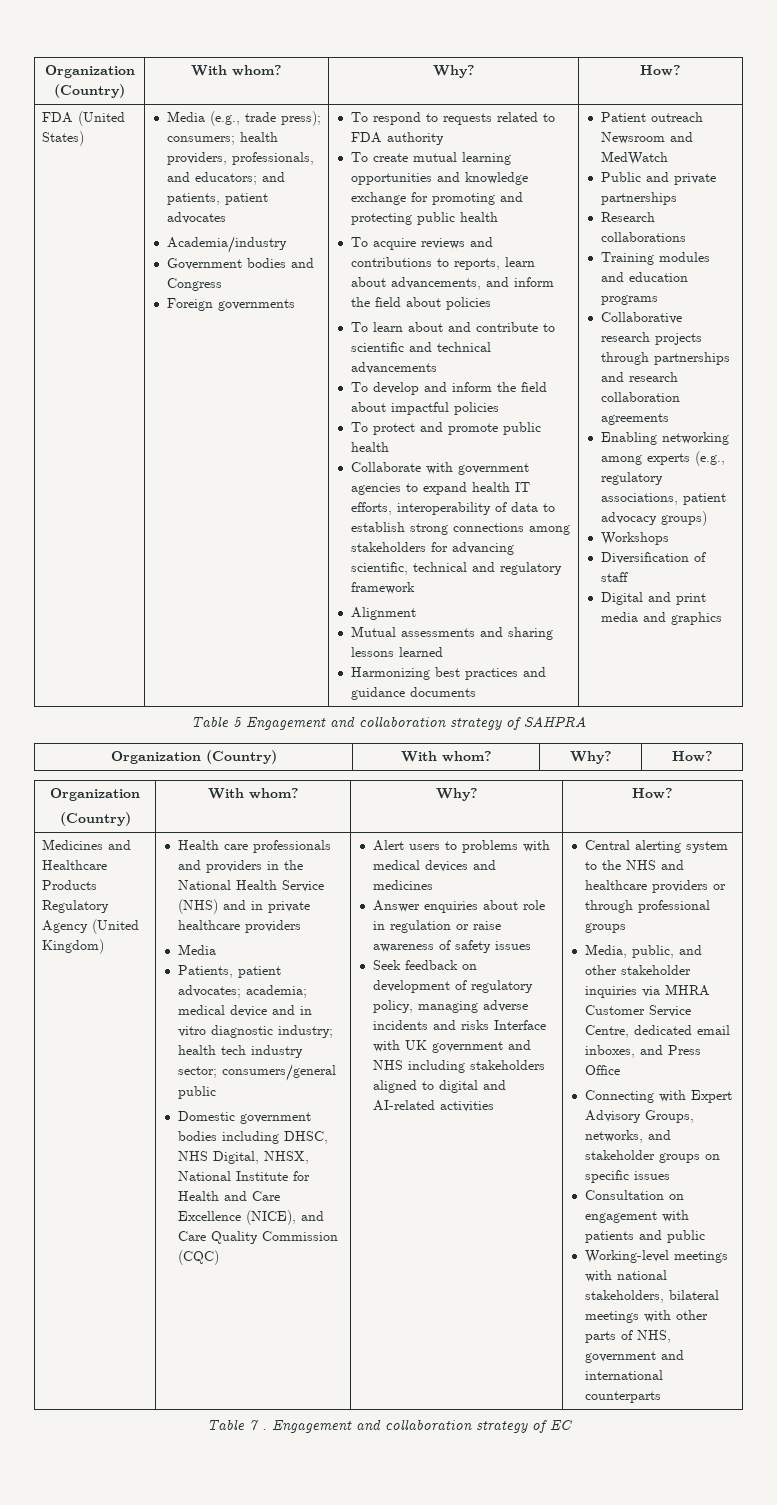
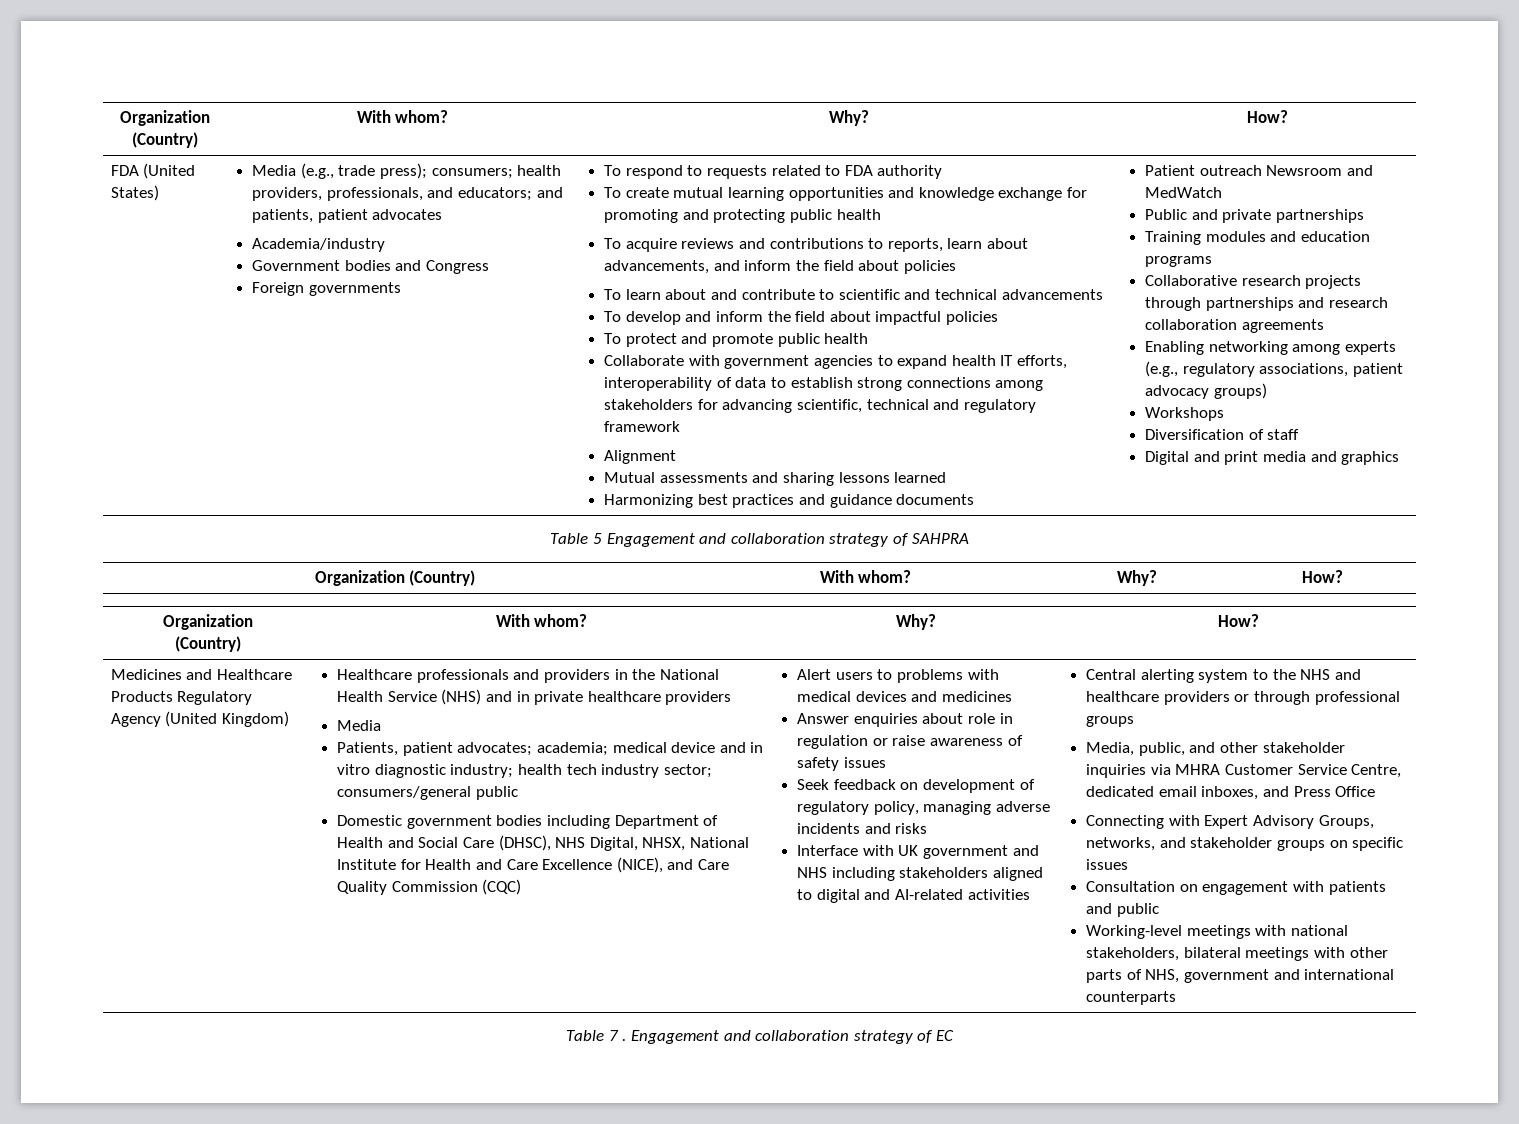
- Research collaborations
- Health care professionals and providers in the National Health Service (NHS) and in private healthcare providers
+ Healthcare professionals and providers in the National Health Service (NHS) and in private healthcare providers
- Domestic government bodies including DHSC, NHS Digital, NHSX, National Institute for Health and Care Excellence (NICE), and Care Quality Commission (CQC)
+ Domestic government bodies including Department of Health and Social Care (DHSC), NHS Digital, NHSX, National Institute for Health and Care Excellence (NICE), and Care Quality Commission (CQC)
- Seek feedback on development of regulatory policy, managing adverse incidents and risks Interface with UK government and NHS including stakeholders aligned to digital and AI-related activities
+ Seek feedback on development of regulatory policy, managing adverse incidents and risks
+ Interface with UK government and NHS including stakeholders aligned to digital and AI-related activities

